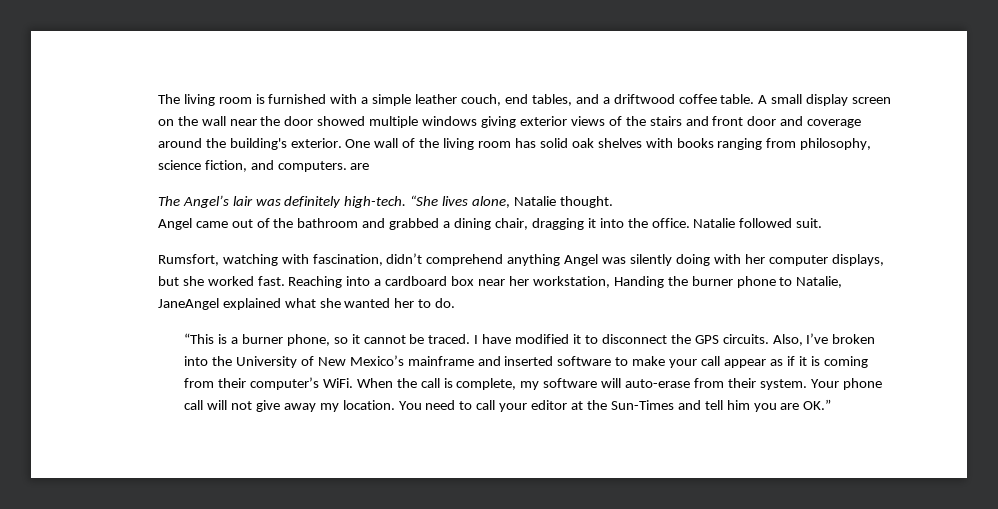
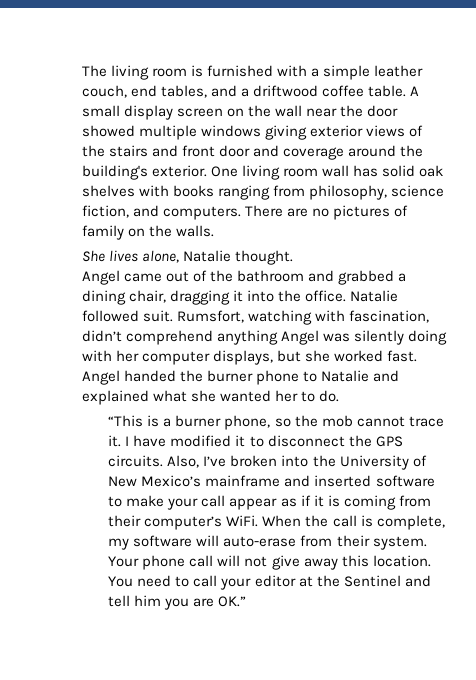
- One wall of the living room has solid oak shelves with books ranging from philosophy, science fiction, and computers. are
- The Angel’s lair was definitely high-tech. “She lives alone, Natalie thought.
+ One living room wall has solid oak shelves with books ranging from philosophy, science fiction, and computers. There are no pictures of family on the walls.
+ She lives alone, Natalie thought.
- Natalie followed suit.
- Rumsfort, watching with fascination, didn’t comprehend anything Angel was silently doing with her computer displays, but she worked fast.
+ Natalie followed suit. Rumsfort, watching with fascination, didn’t comprehend anything Angel was silently doing with her computer displays, but she worked fast.
- Reaching into a cardboard box near her workstation, Handing the burner phone to Natalie, JaneAngel explained what she wanted her to do.
+ Angel handed the burner phone to Natalie and explained what she wanted her to do.
- “This is a burner phone, so it cannot be traced.
+ “This is a burner phone, so the mob cannot trace it.
- Your phone call will not give away my location.
+ Your phone call will not give away this location.
- You need to call your editor at the Sun-Times and tell him you are OK.”
+ You need to call your editor at the Sentinel and tell him you are OK.”

